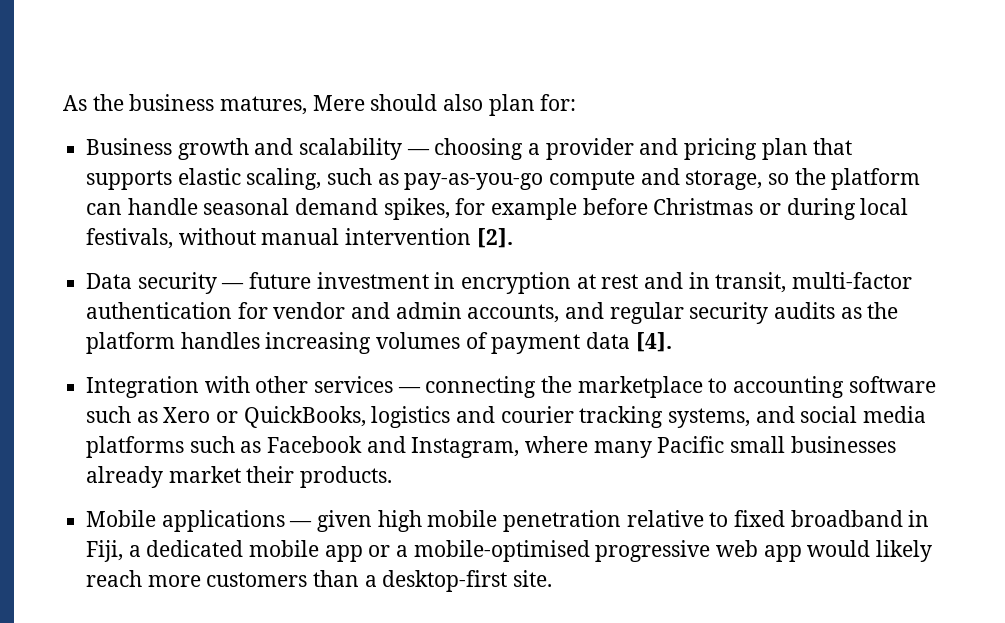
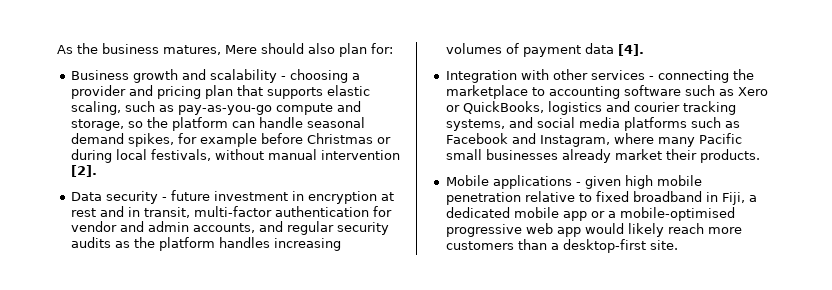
- Business growth and scalability — choosing a provider and pricing plan that supports elastic scaling, such as pay-as-you-go compute and storage, so the platform can handle seasonal demand spikes, for example before Christmas or during local festivals, without manual intervention [2].
+ Business growth and scalability - choosing a provider and pricing plan that supports elastic scaling, such as pay-as-you-go compute and storage, so the platform can handle seasonal demand spikes, for example before Christmas or during local festivals, without manual intervention [2].
- Data security — future investment in encryption at rest and in transit, multi-factor authentication for vendor and admin accounts, and regular security audits as the platform handles increasing volumes of payment data [4].
+ Data security - future investment in encryption at rest and in transit, multi-factor authentication for vendor and admin accounts, and regular security audits as the platform handles increasing volumes of payment data [4].
- Integration with other services — connecting the marketplace to accounting software such as Xero or QuickBooks, logistics and courier tracking systems, and social media platforms such as Facebook and Instagram, where many Pacific small businesses already market their products.
+ Integration with other services - connecting the marketplace to accounting software such as Xero or QuickBooks, logistics and courier tracking systems, and social media platforms such as Facebook and Instagram, where many Pacific small businesses already market their products.
- Mobile applications — given high mobile penetration relative to fixed broadband in Fiji, a dedicated mobile app or a mobile-optimised progressive web app would likely reach more customers than a desktop-first site.
+ Mobile applications - given high mobile penetration relative to fixed broadband in Fiji, a dedicated mobile app or a mobile-optimised progressive web app would likely reach more customers than a desktop-first site.

